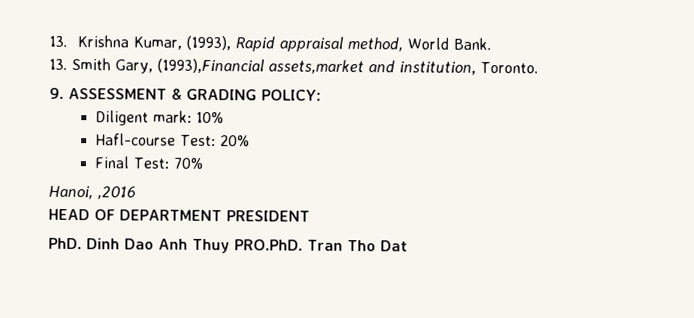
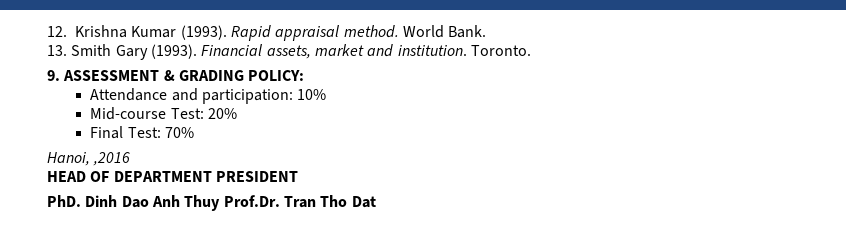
- 13. Krishna Kumar, (1993), Rapid appraisal method, World Bank.
+ 12. Krishna Kumar (1993). Rapid appraisal method. World Bank.
- 13. Smith Gary, (1993),Financial assets,market and institution, Toronto.
+ 13. Smith Gary (1993). Financial assets, market and institution. Toronto.
- Diligent mark: 10%
+ Attendance and participation: 10%
- Hafl-course Test: 20%
+ Mid-course Test: 20%
- PhD. Dinh Dao Anh Thuy PRO.PhD. Tran Tho Dat
+ PhD. Dinh Dao Anh Thuy Prof.Dr. Tran Tho Dat

